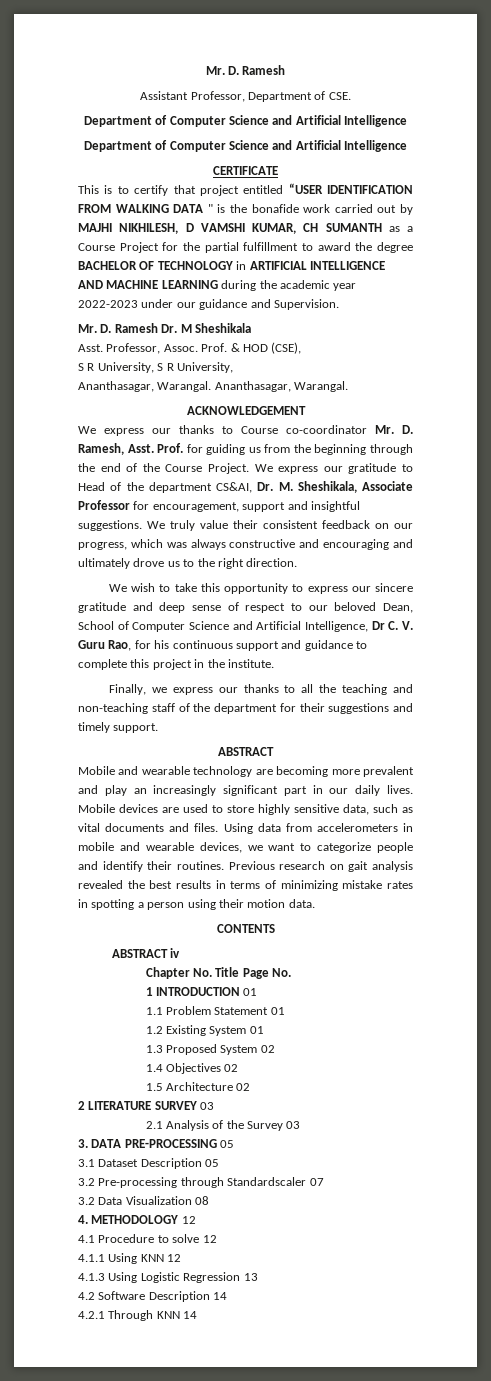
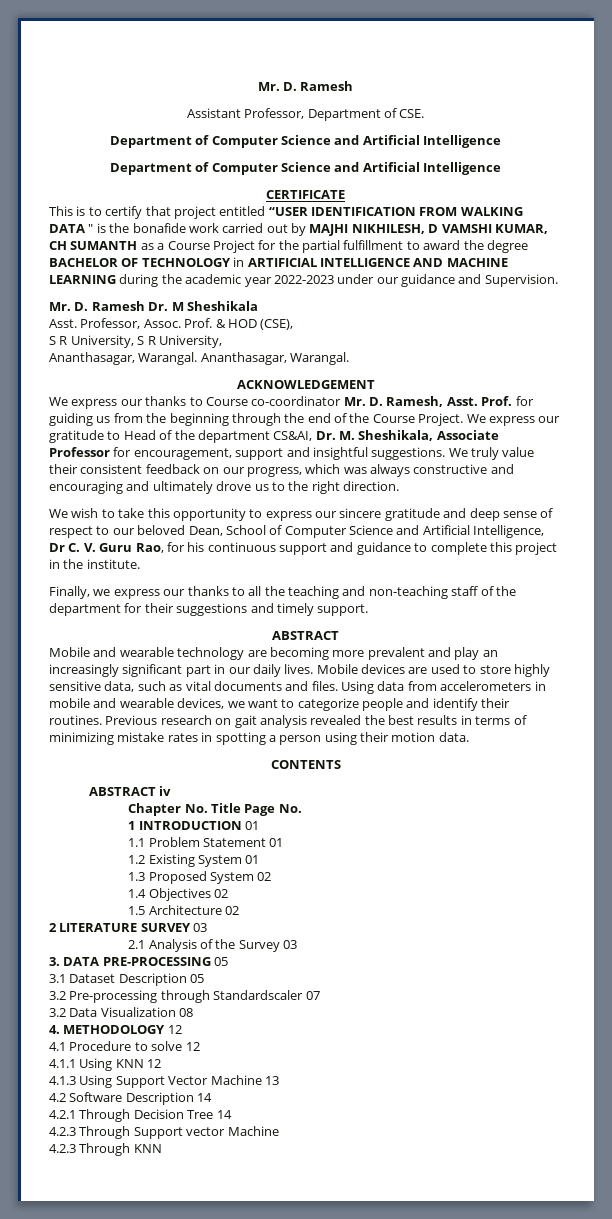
- 4.1.3 Using Logistic Regression 13
+ 4.1.3 Using Support Vector Machine 13
- 4.2.1 Through KNN 14
+ 4.2.1 Through Decision Tree 14
+ 4.2.3 Through Support vector Machine
+ 4.2.3 Through KNN

